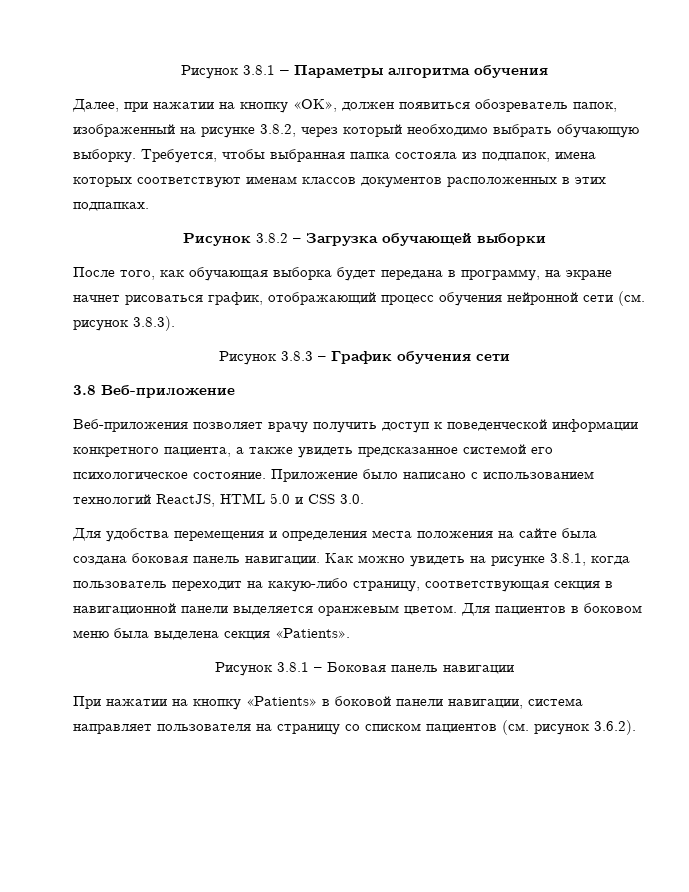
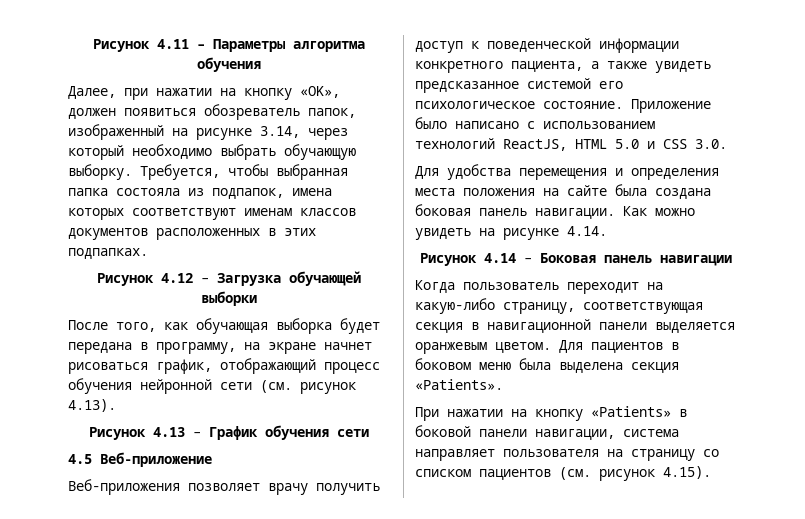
- Рисунок 3.8.1 – Параметры алгоритма обучения
+ Рисунок 4.11 – Параметры алгоритма обучения
- Далее, при нажатии на кнопку «OK», должен появиться обозреватель папок, изображенный на рисунке 3.8.2, через который необходимо выбрать обучающую выборку.
+ Далее, при нажатии на кнопку «OK», должен появиться обозреватель папок, изображенный на рисунке 3.14, через который необходимо выбрать обучающую выборку.
- Рисунок 3.8.2 – Загрузка обучающей выборки
+ Рисунок 4.12 – Загрузка обучающей выборки
- После того, как обучающая выборка будет передана в программу, на экране начнет рисоваться график, отображающий процесс обучения нейронной сети (см. рисунок 3.8.3).
- Рисунок 3.8.3 – График обучения сети
+ После того, как обучающая выборка будет передана в программу, на экране начнет рисоваться график, отображающий процесс обучения нейронной сети (см. рисунок 4.13).
+ Рисунок 4.13 – График обучения сети
- 3.8 Веб-приложение
+ 4.5 Веб-приложение
- Как можно увидеть на рисунке 3.8.1, когда пользователь переходит на какую-либо страницу, соответствующая секция в навигационной панели выделяется оранжевым цветом.
+ Как можно увидеть на рисунке 4.14.
+ Рисунок 4.14 – Боковая панель навигации
+ Когда пользователь переходит на какую-либо страницу, соответствующая секция в навигационной панели выделяется оранжевым цветом.
- Рисунок 3.8.1 – Боковая панель навигации
- При нажатии на кнопку «Patients» в боковой панели навигации, система направляет пользователя на страницу со списком пациентов (см. рисунок 3.6.2).
+ При нажатии на кнопку «Patients» в боковой панели навигации, система направляет пользователя на страницу со списком пациентов (см. рисунок 4.15).

